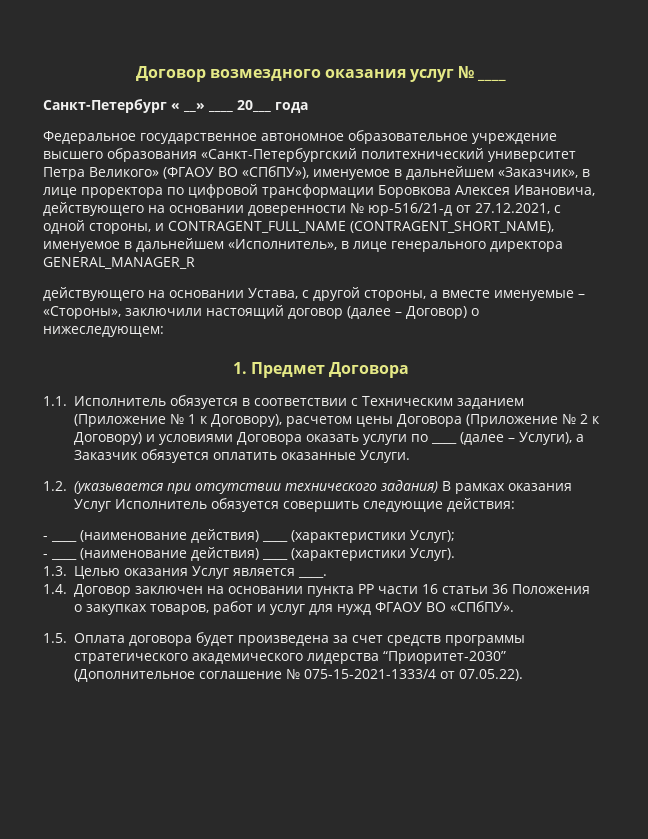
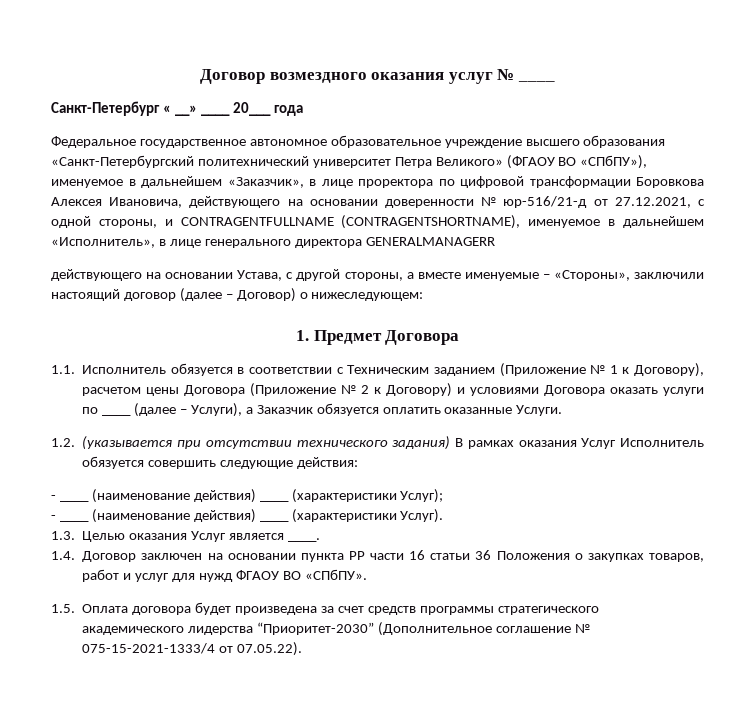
- Федеральное государственное автономное образовательное учреждение высшего образования «Санкт-Петербургский политехнический университет Петра Великого» (ФГАОУ ВО «СПбПУ»), именуемое в дальнейшем «Заказчик», в лице проректора по цифровой трансформации Боровкова Алексея Ивановича, действующего на основании доверенности № юр-516/21-д от 27.12.2021, с одной стороны, и CONTRAGENT_FULL_NAME (CONTRAGENT_SHORT_NAME), именуемое в дальнейшем «Исполнитель», в лице генерального директора GENERAL_MANAGER_R
+ Федеральное государственное автономное образовательное учреждение высшего образования «Санкт-Петербургский политехнический университет Петра Великого» (ФГАОУ ВО «СПбПУ»), именуемое в дальнейшем «Заказчик», в лице проректора по цифровой трансформации Боровкова Алексея Ивановича, действующего на основании доверенности № юр-516/21-д от 27.12.2021, с одной стороны, и CONTRAGENTFULLNAME (CONTRAGENTSHORTNAME), именуемое в дальнейшем «Исполнитель», в лице генерального директора GENERALMANAGERR

